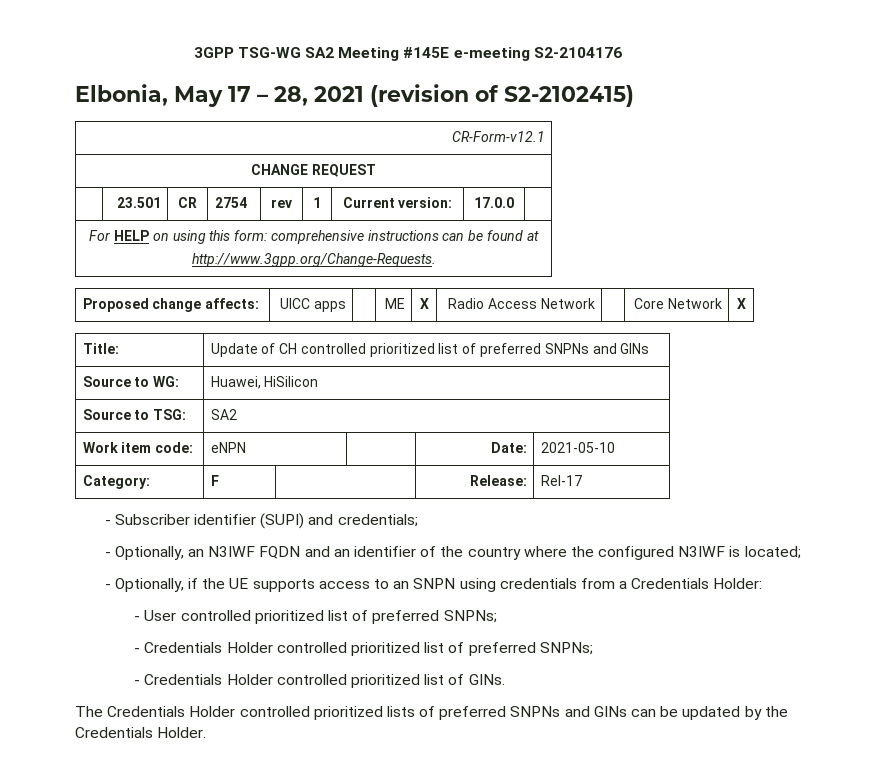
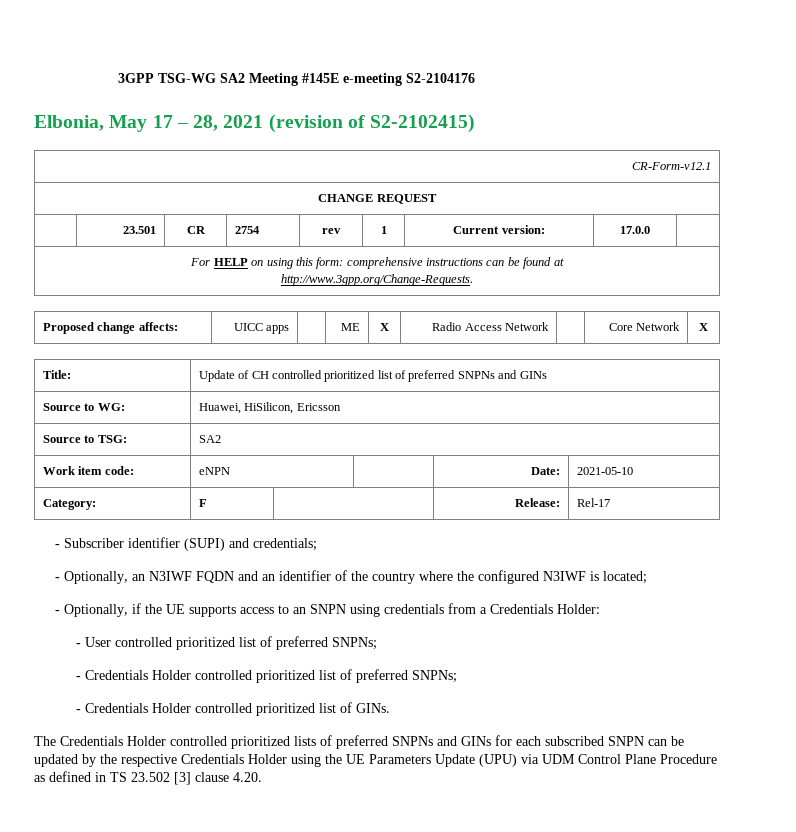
- Source to WG: | Huawei, HiSilicon
+ Source to WG: | Huawei, HiSilicon, Ericsson
- The Credentials Holder controlled prioritized lists of preferred SNPNs and GINs can be updated by the Credentials Holder.
+ The Credentials Holder controlled prioritized lists of preferred SNPNs and GINs for each subscribed SNPN can be updated by the respective Credentials Holder using the UE Parameters Update (UPU) via UDM Control Plane Procedure as defined in TS 23.502 [3] clause 4.20.

